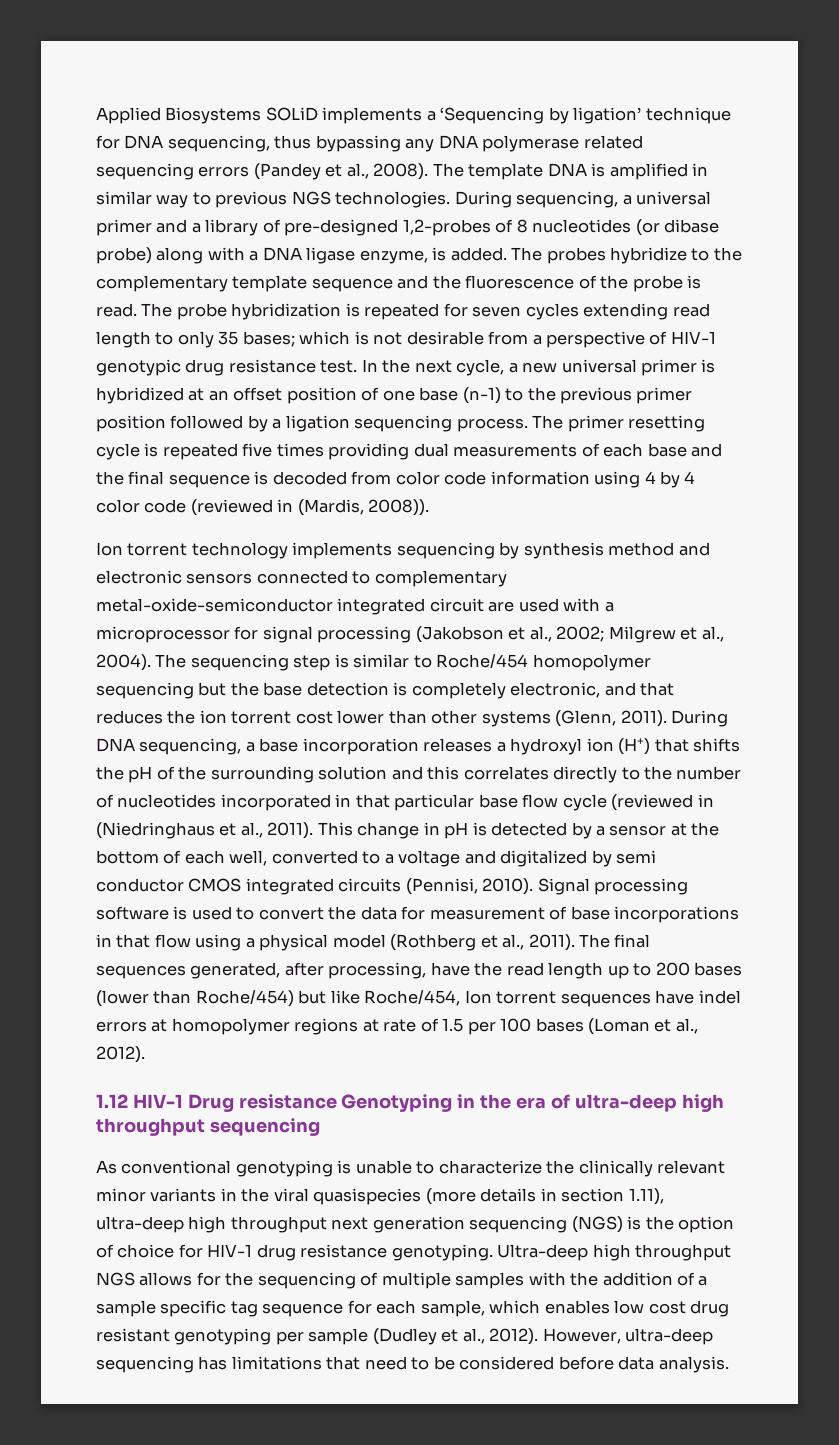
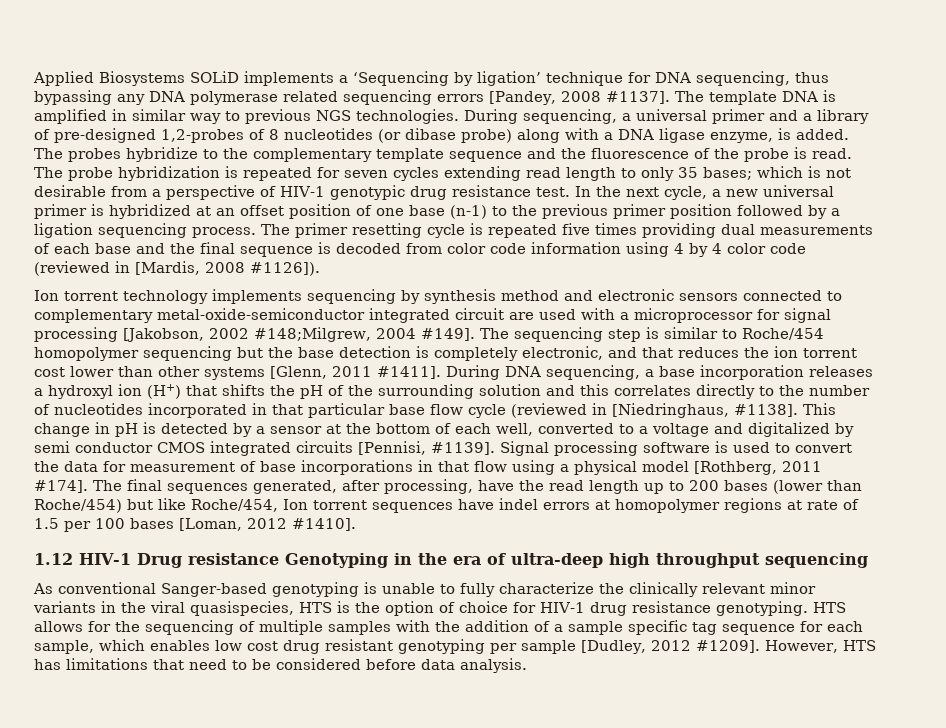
- Applied Biosystems SOLiD implements a ‘Sequencing by ligation’ technique for DNA sequencing, thus bypassing any DNA polymerase related sequencing errors (Pandey et al., 2008).
+ Applied Biosystems SOLiD implements a ‘Sequencing by ligation’ technique for DNA sequencing, thus bypassing any DNA polymerase related sequencing errors [Pandey, 2008 #1137].
- The primer resetting cycle is repeated five times providing dual measurements of each base and the final sequence is decoded from color code information using 4 by 4 color code (reviewed in (Mardis, 2008)).
+ The primer resetting cycle is repeated five times providing dual measurements of each base and the final sequence is decoded from color code information using 4 by 4 color code (reviewed in [Mardis, 2008 #1126]).
- Ion torrent technology implements sequencing by synthesis method and electronic sensors connected to complementary metal-oxide-semiconductor integrated circuit are used with a microprocessor for signal processing (Jakobson et al., 2002; Milgrew et al., 2004).
+ Ion torrent technology implements sequencing by synthesis method and electronic sensors connected to complementary metal-oxide-semiconductor integrated circuit are used with a microprocessor for signal processing [Jakobson, 2002 #148;Milgrew, 2004 #149].
- The sequencing step is similar to Roche/454 homopolymer sequencing but the base detection is completely electronic, and that reduces the ion torrent cost lower than other systems (Glenn, 2011).
+ The sequencing step is similar to Roche/454 homopolymer sequencing but the base detection is completely electronic, and that reduces the ion torrent cost lower than other systems [Glenn, 2011 #1411].
- During DNA sequencing, a base incorporation releases a hydroxyl ion (H+) that shifts the pH of the surrounding solution and this correlates directly to the number of nucleotides incorporated in that particular base flow cycle (reviewed in (Niedringhaus et al., 2011).
+ During DNA sequencing, a base incorporation releases a hydroxyl ion (H+) that shifts the pH of the surrounding solution and this correlates directly to the number of nucleotides incorporated in that particular base flow cycle (reviewed in [Niedringhaus, #1138].
- This change in pH is detected by a sensor at the bottom of each well, converted to a voltage and digitalized by semi conductor CMOS integrated circuits (Pennisi, 2010).
+ This change in pH is detected by a sensor at the bottom of each well, converted to a voltage and digitalized by semi conductor CMOS integrated circuits [Pennisi, #1139].
- Signal processing software is used to convert the data for measurement of base incorporations in that flow using a physical model (Rothberg et al., 2011).
+ Signal processing software is used to convert the data for measurement of base incorporations in that flow using a physical model [Rothberg, 2011 #174].
- The final sequences generated, after processing, have the read length up to 200 bases (lower than Roche/454) but like Roche/454, Ion torrent sequences have indel errors at homopolymer regions at rate of 1.5 per 100 bases (Loman et al., 2012).
+ The final sequences generated, after processing, have the read length up to 200 bases (lower than Roche/454) but like Roche/454, Ion torrent sequences have indel errors at homopolymer regions at rate of 1.5 per 100 bases [Loman, 2012 #1410].
- As conventional genotyping is unable to characterize the clinically relevant minor variants in the viral quasispecies (more details in section 1.11), ultra-deep high throughput next generation sequencing (NGS) is the option of choice for HIV-1 drug resistance genotyping.
+ As conventional Sanger-based genotyping is unable to fully characterize the clinically relevant minor variants in the viral quasispecies, HTS is the option of choice for HIV-1 drug resistance genotyping.
- Ultra-deep high throughput NGS allows for the sequencing of multiple samples with the addition of a sample specific tag sequence for each sample, which enables low cost drug resistant genotyping per sample (Dudley et al., 2012). However, ultra-deep sequencing has limitations that need to be considered before data analysis.
+ HTS allows for the sequencing of multiple samples with the addition of a sample specific tag sequence for each sample, which enables low cost drug resistant genotyping per sample [Dudley, 2012 #1209]. However, HTS has limitations that need to be considered before data analysis.

